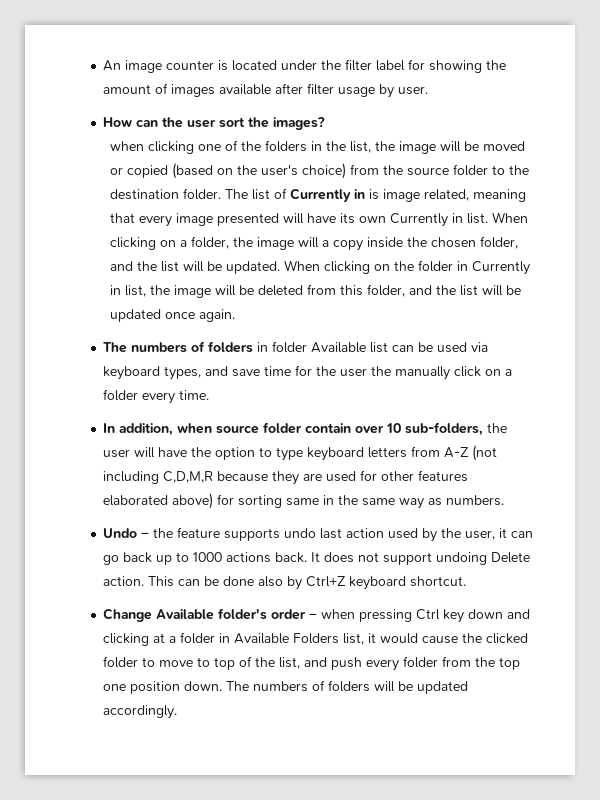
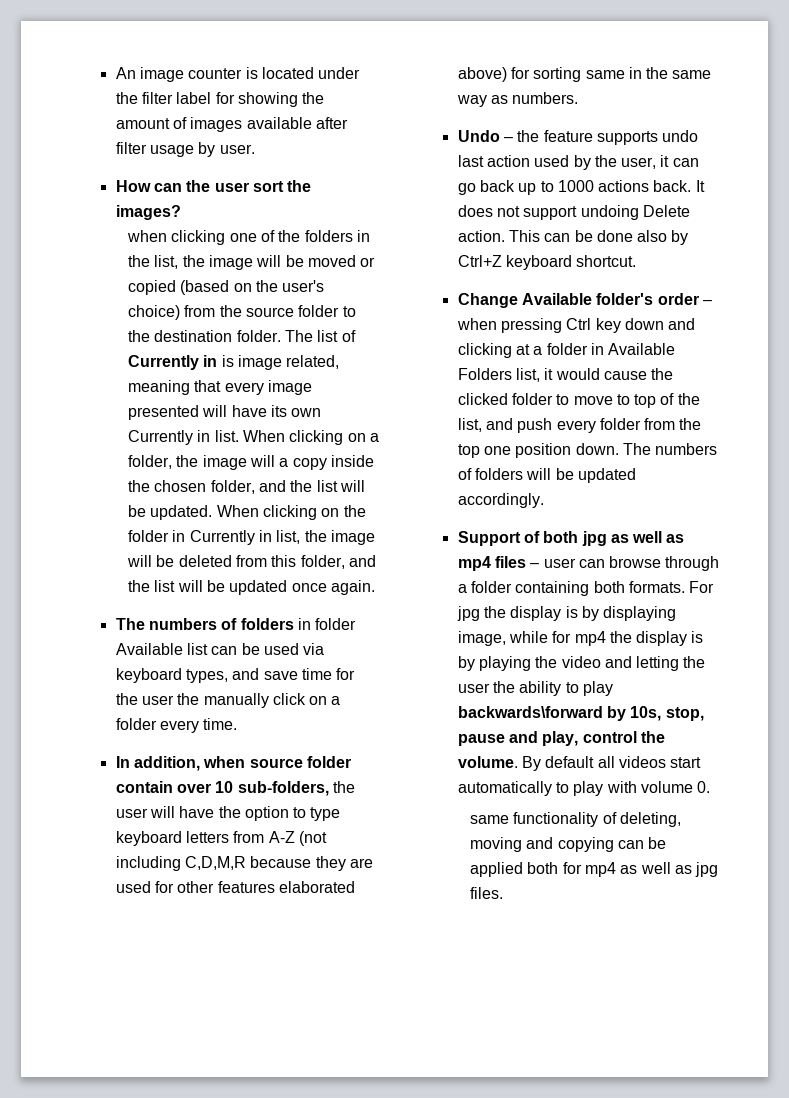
+ Support of both jpg as well as mp4 files – user can browse through a folder containing both formats. For jpg the display is by displaying image, while for mp4 the display is by playing the video and letting the user the ability to play backwards\forward by 10s, stop, pause and play, control the volume. By default all videos start automatically to play with volume 0.
+ same functionality of deleting, moving and copying can be applied both for mp4 as well as jpg files.

